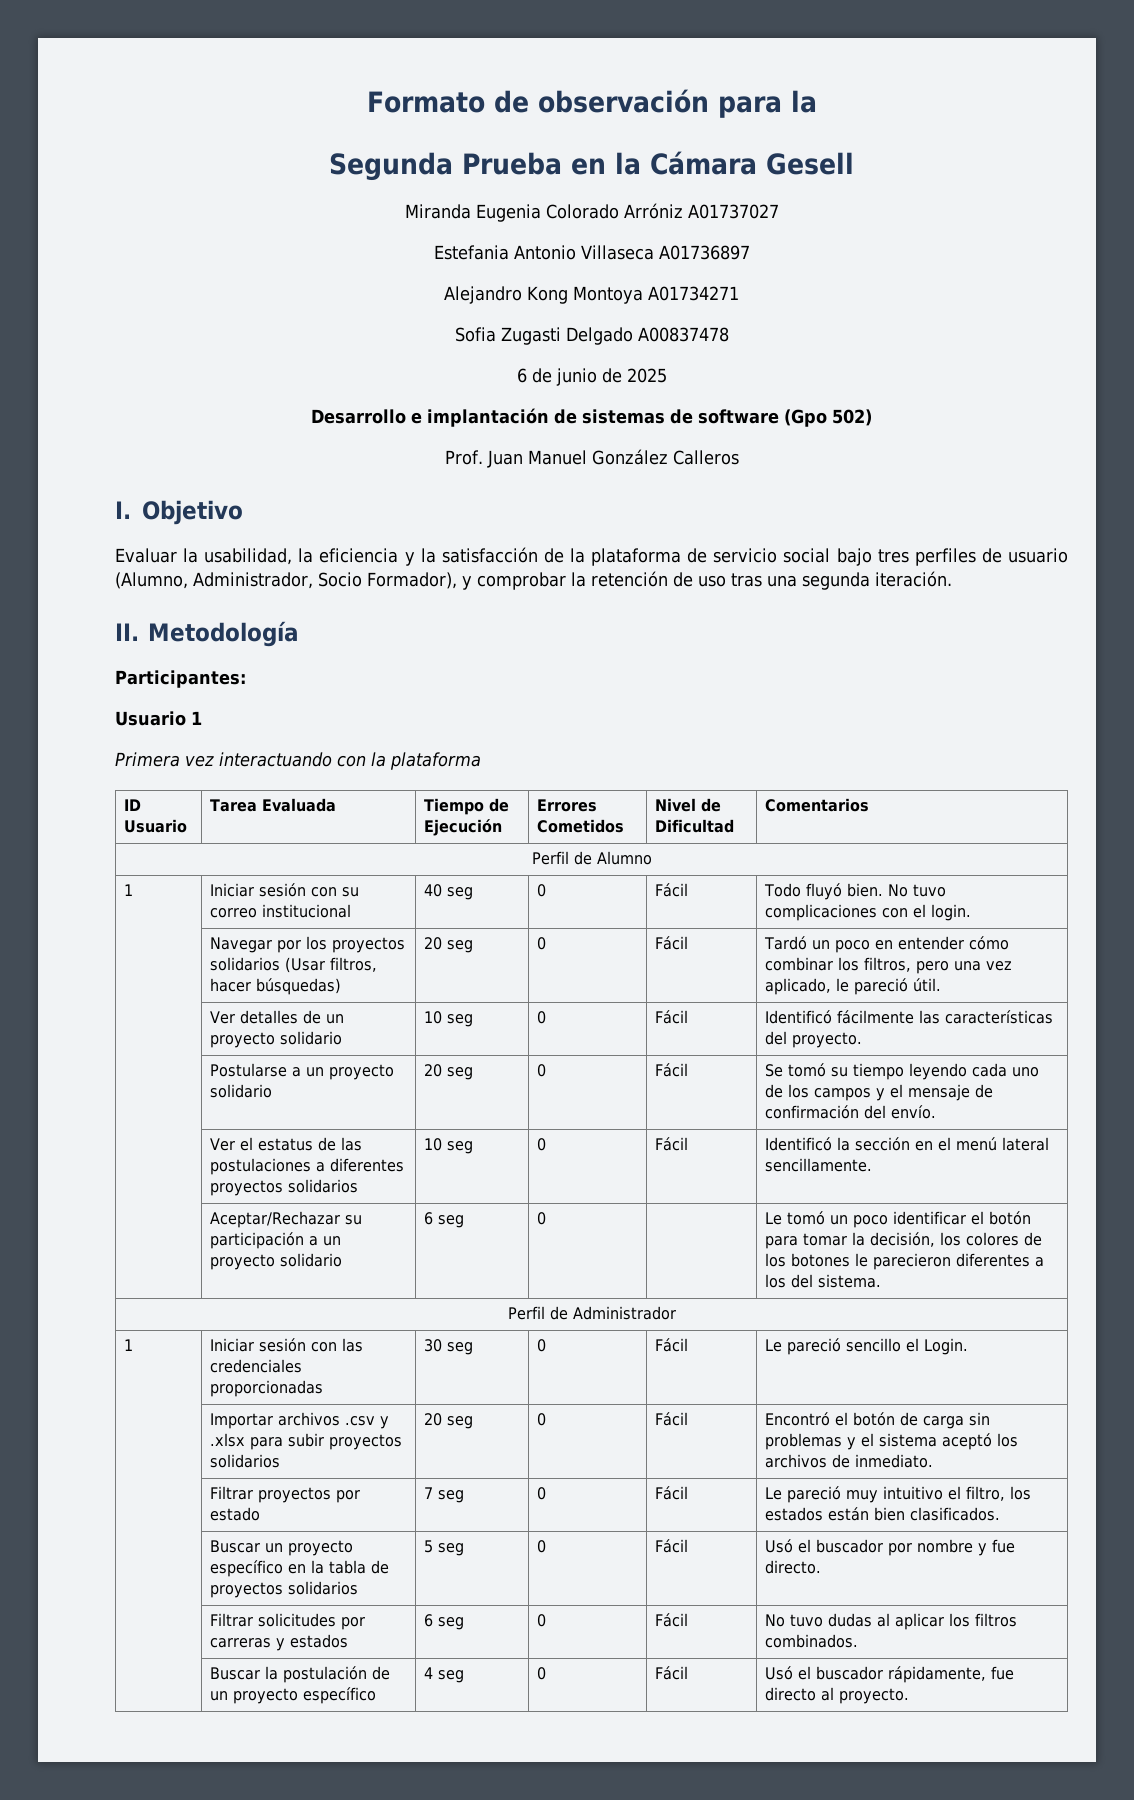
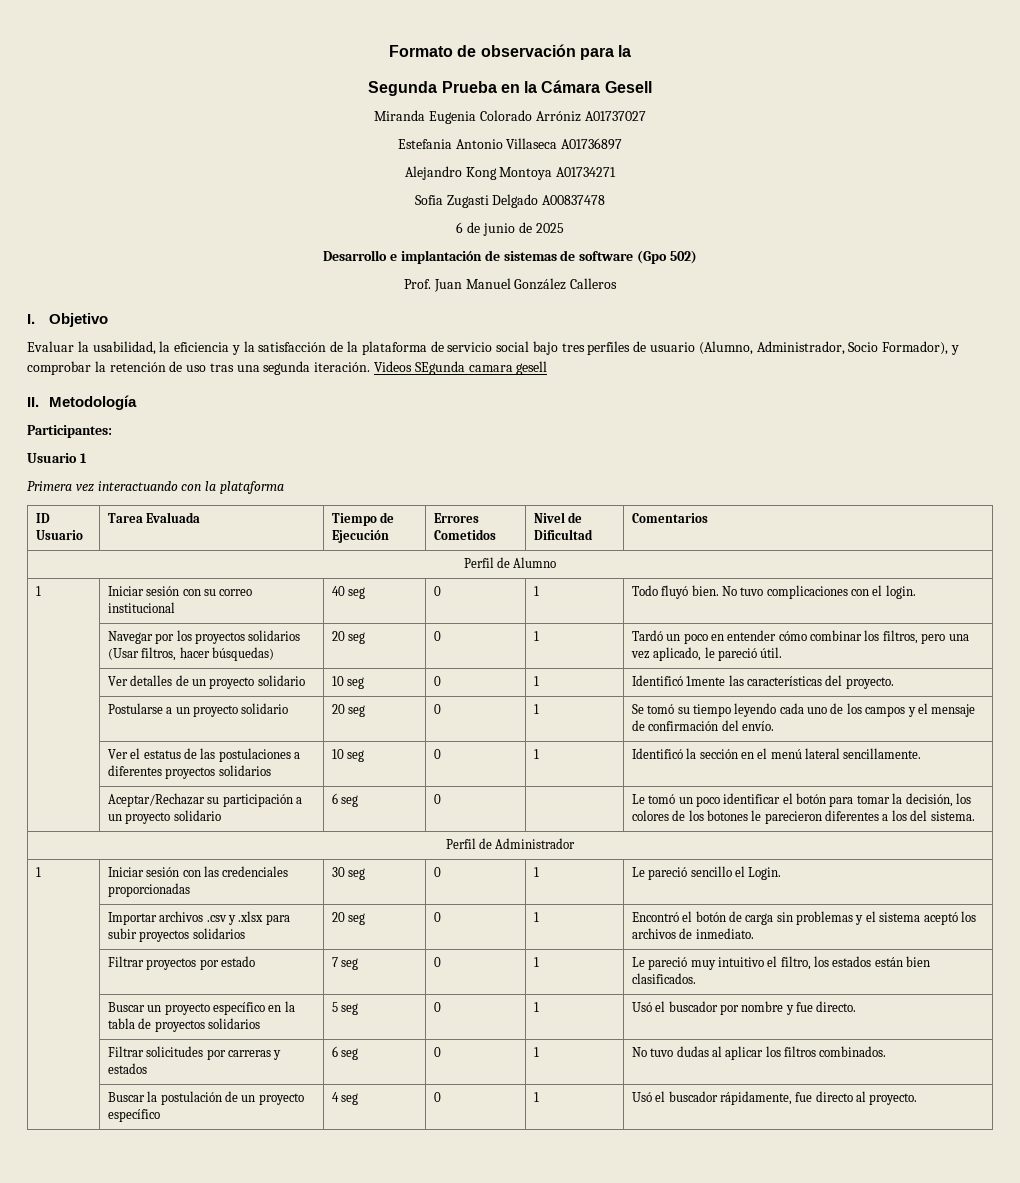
+ Videos SEgunda camara gesell
- 1 | Iniciar sesión con su correo institucional | 40 seg | 0 | Fácil | Todo fluyó bien. No tuvo complicaciones con el login.
+ 1 | Iniciar sesión con su correo institucional | 40 seg | 0 | 1 | Todo fluyó bien. No tuvo complicaciones con el login.
- | Navegar por los proyectos solidarios (Usar filtros, hacer búsquedas) | 20 seg | 0 | Fácil | Tardó un poco en entender cómo combinar los filtros, pero una vez aplicado, le pareció útil.
+ | Navegar por los proyectos solidarios (Usar filtros, hacer búsquedas) | 20 seg | 0 | 1 | Tardó un poco en entender cómo combinar los filtros, pero una vez aplicado, le pareció útil.
- | Ver detalles de un proyecto solidario | 10 seg | 0 | Fácil | Identificó fácilmente las características del proyecto.
+ | Ver detalles de un proyecto solidario | 10 seg | 0 | 1 | Identificó 1mente las características del proyecto.
- | Postularse a un proyecto solidario | 20 seg | 0 | Fácil | Se tomó su tiempo leyendo cada uno de los campos y el mensaje de confirmación del envío.
+ | Postularse a un proyecto solidario | 20 seg | 0 | 1 | Se tomó su tiempo leyendo cada uno de los campos y el mensaje de confirmación del envío.
- | Ver el estatus de las postulaciones a diferentes proyectos solidarios | 10 seg | 0 | Fácil | Identificó la sección en el menú lateral sencillamente.
+ | Ver el estatus de las postulaciones a diferentes proyectos solidarios | 10 seg | 0 | 1 | Identificó la sección en el menú lateral sencillamente.
- 1 | Iniciar sesión con las credenciales proporcionadas | 30 seg | 0 | Fácil | Le pareció sencillo el Login.
+ 1 | Iniciar sesión con las credenciales proporcionadas | 30 seg | 0 | 1 | Le pareció sencillo el Login.
- | Importar archivos .csv y .xlsx para subir proyectos solidarios | 20 seg | 0 | Fácil | Encontró el botón de carga sin problemas y el sistema aceptó los archivos de inmediato.
+ | Importar archivos .csv y .xlsx para subir proyectos solidarios | 20 seg | 0 | 1 | Encontró el botón de carga sin problemas y el sistema aceptó los archivos de inmediato.
- | Filtrar proyectos por estado | 7 seg | 0 | Fácil | Le pareció muy intuitivo el filtro, los estados están bien clasificados.
+ | Filtrar proyectos por estado | 7 seg | 0 | 1 | Le pareció muy intuitivo el filtro, los estados están bien clasificados.
- | Buscar un proyecto específico en la tabla de proyectos solidarios | 5 seg | 0 | Fácil | Usó el buscador por nombre y fue directo.
+ | Buscar un proyecto específico en la tabla de proyectos solidarios | 5 seg | 0 | 1 | Usó el buscador por nombre y fue directo.
- | Filtrar solicitudes por carreras y estados | 6 seg | 0 | Fácil | No tuvo dudas al aplicar los filtros combinados.
+ | Filtrar solicitudes por carreras y estados | 6 seg | 0 | 1 | No tuvo dudas al aplicar los filtros combinados.
- | Buscar la postulación de un proyecto específico | 4 seg | 0 | Fácil | Usó el buscador rápidamente, fue directo al proyecto.
+ | Buscar la postulación de un proyecto específico | 4 seg | 0 | 1 | Usó el buscador rápidamente, fue directo al proyecto.

